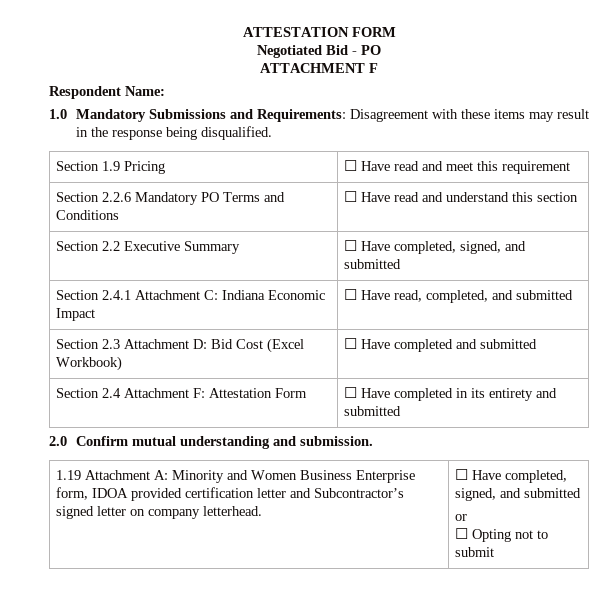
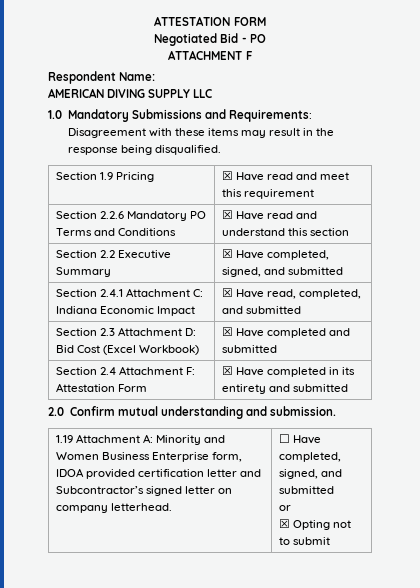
+ AMERICAN DIVING SUPPLY LLC
- Section 1.9 Pricing | ☐ Have read and meet this requirement
+ Section 1.9 Pricing | ☒ Have read and meet this requirement
- Section 2.2.6 Mandatory PO Terms and Conditions | ☐ Have read and understand this section
+ Section 2.2.6 Mandatory PO Terms and Conditions | ☒ Have read and understand this section
- Section 2.2 Executive Summary | ☐ Have completed, signed, and submitted
+ Section 2.2 Executive Summary | ☒ Have completed, signed, and submitted
- Section 2.4.1 Attachment C: Indiana Economic Impact | ☐ Have read, completed, and submitted
+ Section 2.4.1 Attachment C: Indiana Economic Impact | ☒ Have read, completed, and submitted
- Section 2.3 Attachment D: Bid Cost (Excel Workbook) | ☐ Have completed and submitted
+ Section 2.3 Attachment D: Bid Cost (Excel Workbook) | ☒ Have completed and submitted
- Section 2.4 Attachment F: Attestation Form | ☐ Have completed in its entirety and submitted
+ Section 2.4 Attachment F: Attestation Form | ☒ Have completed in its entirety and submitted
  1.19 Attachment A: Minority and Women Business Enterprise form, IDOA provided certification letter and Subcontractor’s signed letter on company letterhead. | ☐ Have completed, signed, and submitted
  or
- ☐ Opting not to submit
+ ☒ Opting not to submit

